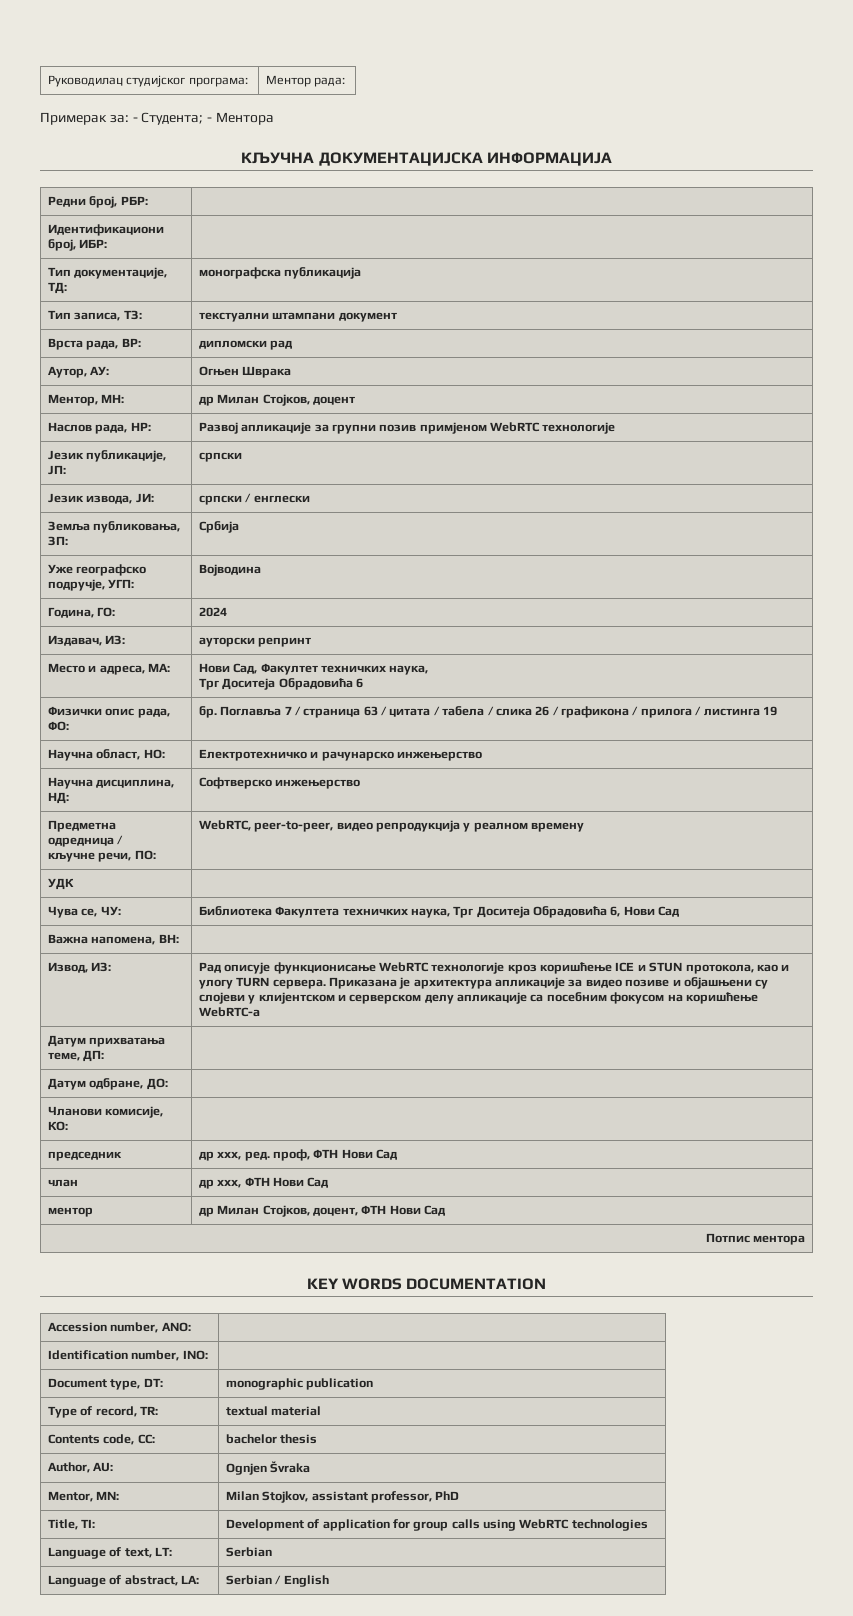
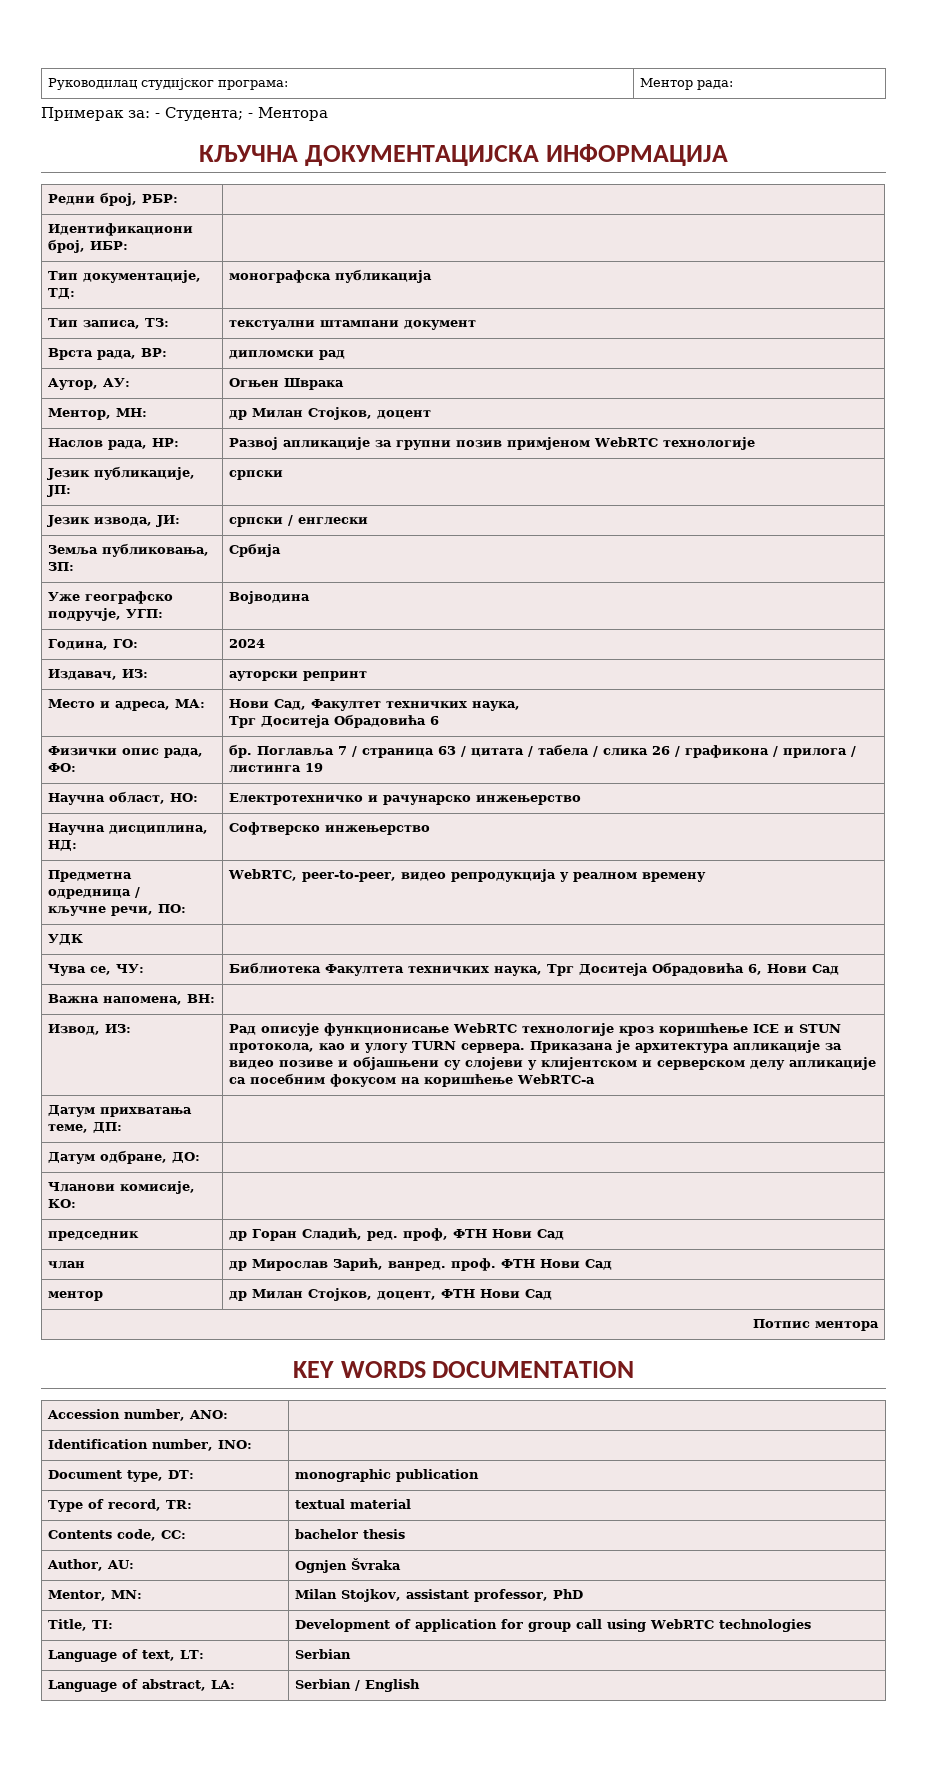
- председник | др ххх, ред. проф, ФТН Нови Сад
+ председник | др Горан Сладић, ред. проф, ФТН Нови Сад
- члан | др ххх, ФТН Нови Сад
+ члан | др Мирослав Зарић, ванред. проф. ФТН Нови Сад
- Title, TI: | Development of application for group calls using WebRTC technologies
+ Title, TI: | Development of application for group call using WebRTC technologies

